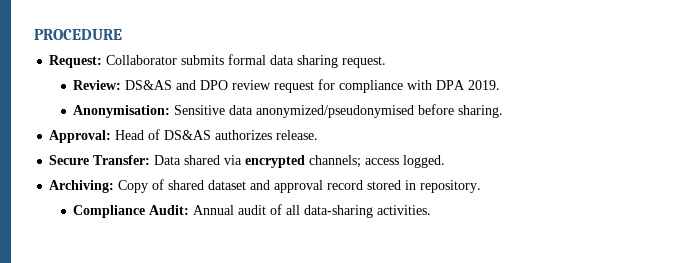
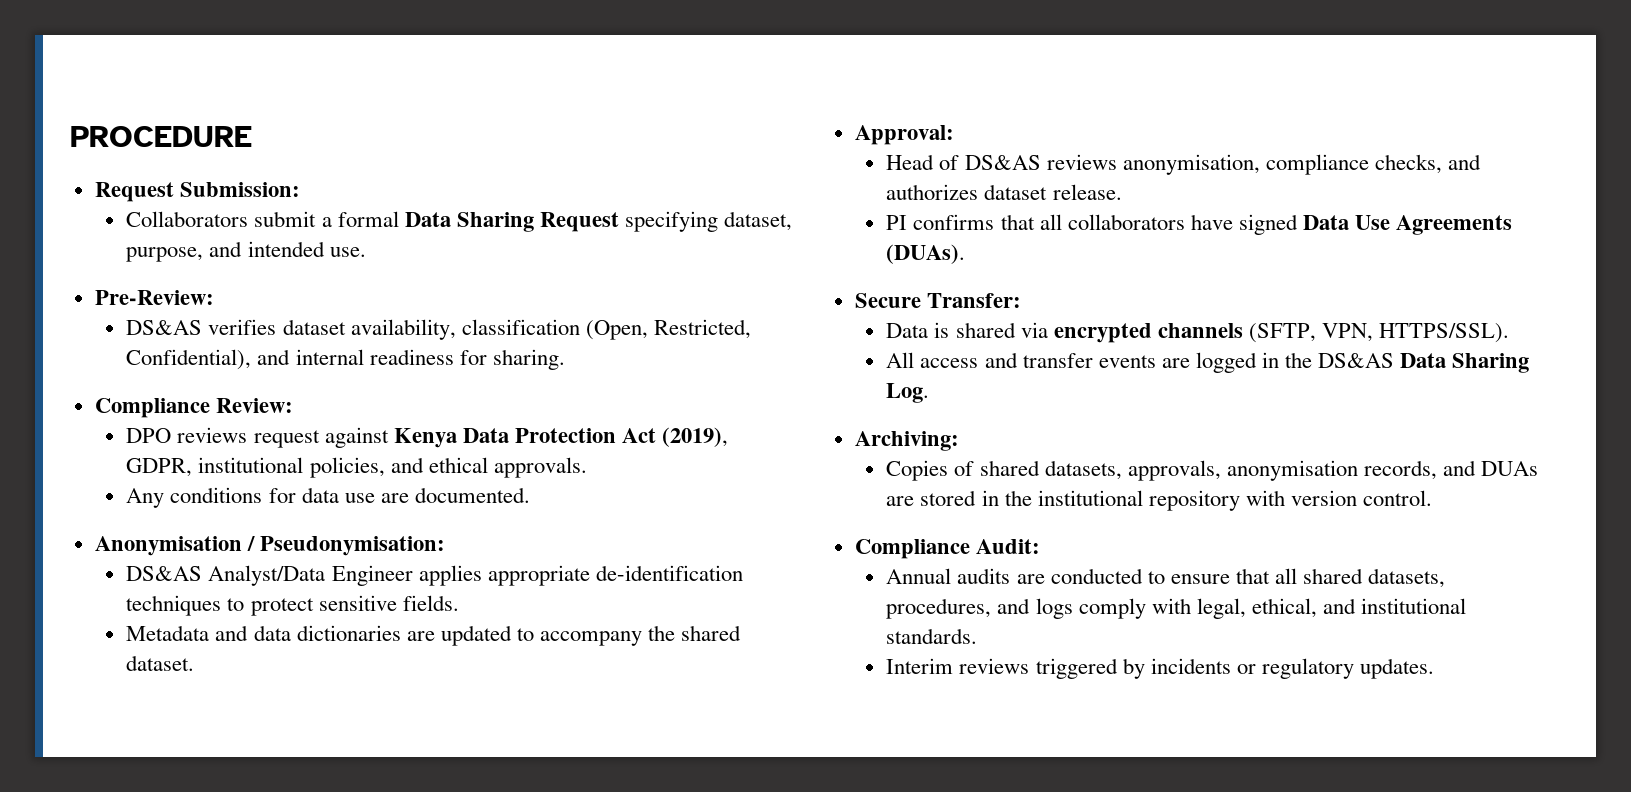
- Request: Collaborator submits formal data sharing request.
- Review: DS&AS and DPO review request for compliance with DPA 2019.
- Anonymisation: Sensitive data anonymized/pseudonymised before sharing.
+ Request Submission:
+ Collaborators submit a formal Data Sharing Request specifying dataset, purpose, and intended use.
+ Pre-Review:
+ DS&AS verifies dataset availability, classification (Open, Restricted, Confidential), and internal readiness for sharing.
+ Compliance Review:
+ DPO reviews request against Kenya Data Protection Act (2019), GDPR, institutional policies, and ethical approvals.
+ Any conditions for data use are documented.
+ Anonymisation / Pseudonymisation:
+ DS&AS Analyst/Data Engineer applies appropriate de-identification techniques to protect sensitive fields.
+ Metadata and data dictionaries are updated to accompany the shared dataset.
- Approval: Head of DS&AS authorizes release.
+ Approval:
+ Head of DS&AS reviews anonymisation, compliance checks, and authorizes dataset release.
+ PI confirms that all collaborators have signed Data Use Agreements (DUAs).
- Secure Transfer: Data shared via encrypted channels; access logged.
+ Secure Transfer:
+ Data is shared via encrypted channels (SFTP, VPN, HTTPS/SSL).
+ All access and transfer events are logged in the DS&AS Data Sharing Log.
- Archiving: Copy of shared dataset and approval record stored in repository.
- Compliance Audit: Annual audit of all data-sharing activities.
+ Archiving:
+ Copies of shared datasets, approvals, anonymisation records, and DUAs are stored in the institutional repository with version control.
+ Compliance Audit:
+ Annual audits are conducted to ensure that all shared datasets, procedures, and logs comply with legal, ethical, and institutional standards.
+ Interim reviews triggered by incidents or regulatory updates.

